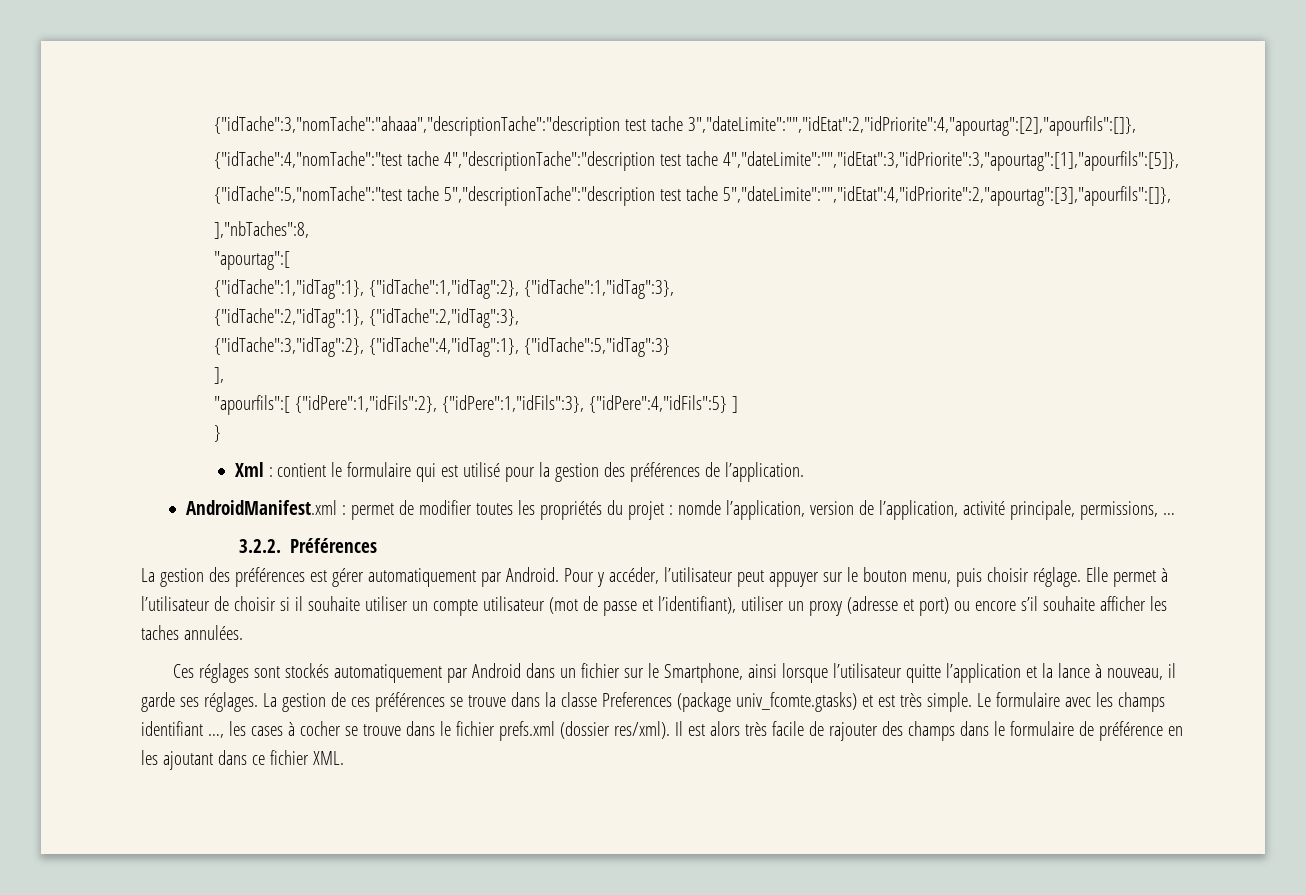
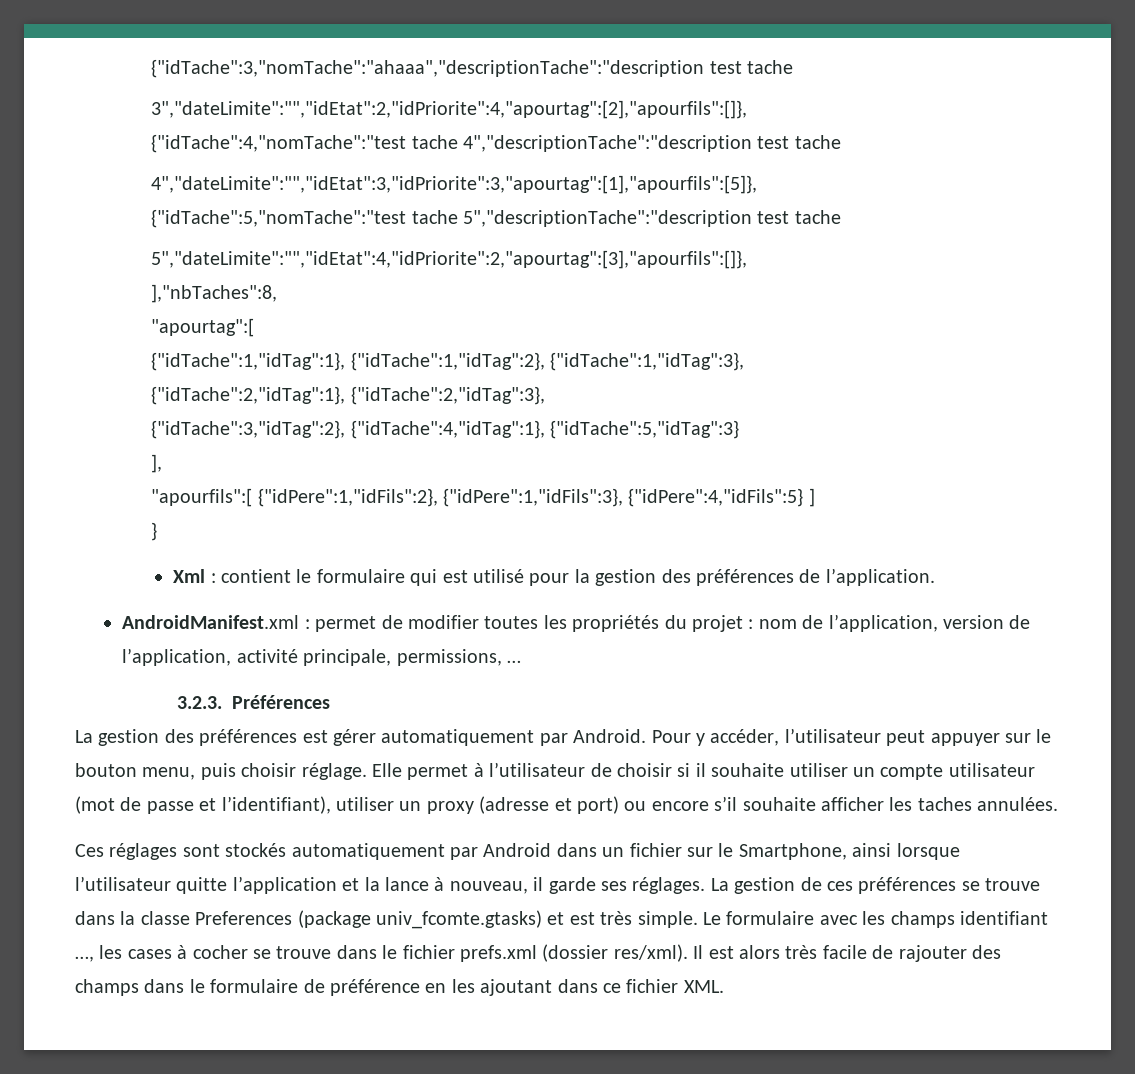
- {"idTache":3,"nomTache":"ahaaa","descriptionTache":"description test tache 3","dateLimite":"","idEtat":2,"idPriorite":4,"apourtag":[2],"apourfils":[]},
+ {"idTache":3,"nomTache":"ahaaa","descriptionTache":"description test tache
+ 3","dateLimite":"","idEtat":2,"idPriorite":4,"apourtag":[2],"apourfils":[]},
- {"idTache":4,"nomTache":"test tache 4","descriptionTache":"description test tache 4","dateLimite":"","idEtat":3,"idPriorite":3,"apourtag":[1],"apourfils":[5]},
+ {"idTache":4,"nomTache":"test tache 4","descriptionTache":"description test tache
+ 4","dateLimite":"","idEtat":3,"idPriorite":3,"apourtag":[1],"apourfils":[5]},
- {"idTache":5,"nomTache":"test tache 5","descriptionTache":"description test tache 5","dateLimite":"","idEtat":4,"idPriorite":2,"apourtag":[3],"apourfils":[]},
+ {"idTache":5,"nomTache":"test tache 5","descriptionTache":"description test tache
+ 5","dateLimite":"","idEtat":4,"idPriorite":2,"apourtag":[3],"apourfils":[]},
- AndroidManifest.xml : permet de modifier toutes les propriétés du projet : nomde l’application, version de l’application, activité principale, permissions, …
+ AndroidManifest.xml : permet de modifier toutes les propriétés du projet : nom de l’application, version de l’application, activité principale, permissions, …
- 3.2.2. Préférences
+ 3.2.3. Préférences

